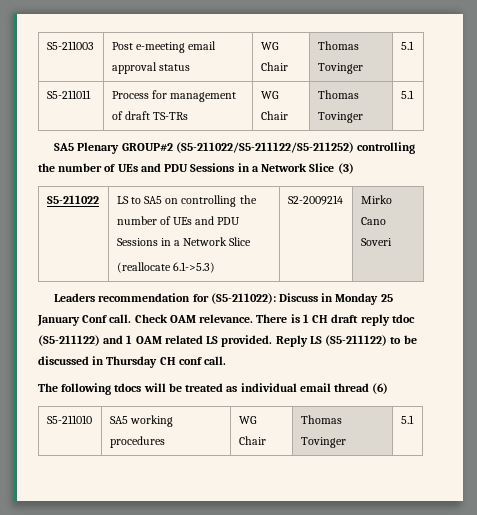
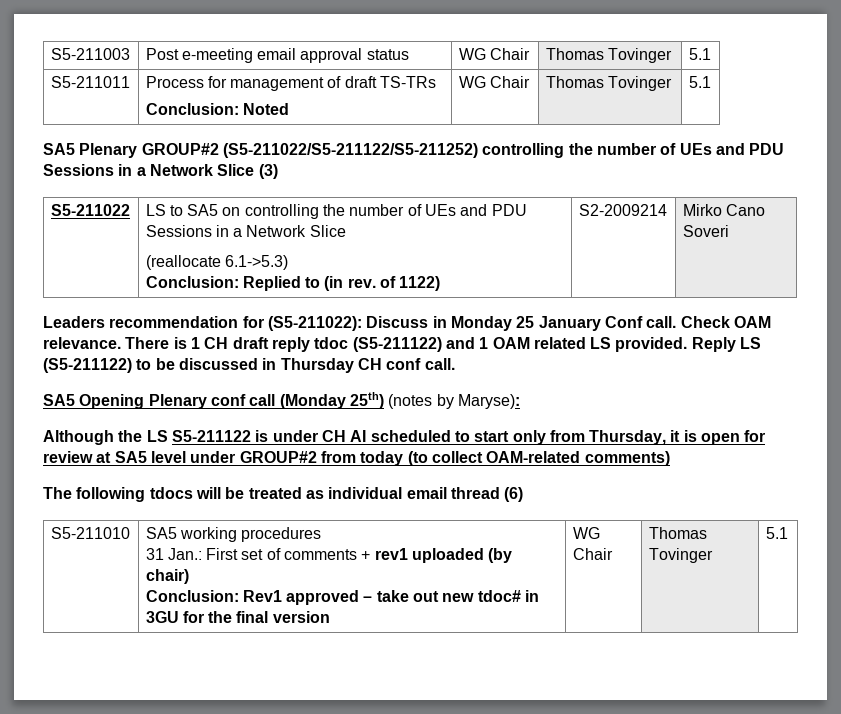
- S5-211011 | Process for management of draft TS-TRs | WG Chair | Thomas Tovinger | 5.1
+ S5-211011 | Process for management of draft TS-TRs
+ Conclusion: Noted | WG Chair | Thomas Tovinger | 5.1
  S5-211022 | LS to SA5 on controlling the number of UEs and PDU Sessions in a Network Slice
- (reallocate 6.1->5.3) | S2-2009214 | Mirko Cano Soveri
+ (reallocate 6.1->5.3)
+ Conclusion: Replied to (in rev. of 1122) | S2-2009214 | Mirko Cano Soveri
+ SA5 Opening Plenary conf call (Monday 25th) (notes by Maryse):
+ Although the LS S5-211122 is under CH AI scheduled to start only from Thursday, it is open for review at SA5 level under GROUP#2 from today (to collect OAM-related comments)
- S5-211010 | SA5 working procedures | WG Chair | Thomas Tovinger | 5.1
+ S5-211010 | SA5 working procedures
+ 31 Jan.: First set of comments + rev1 uploaded (by chair)
+ Conclusion: Rev1 approved – take out new tdoc# in 3GU for the final version | WG Chair | Thomas Tovinger | 5.1

